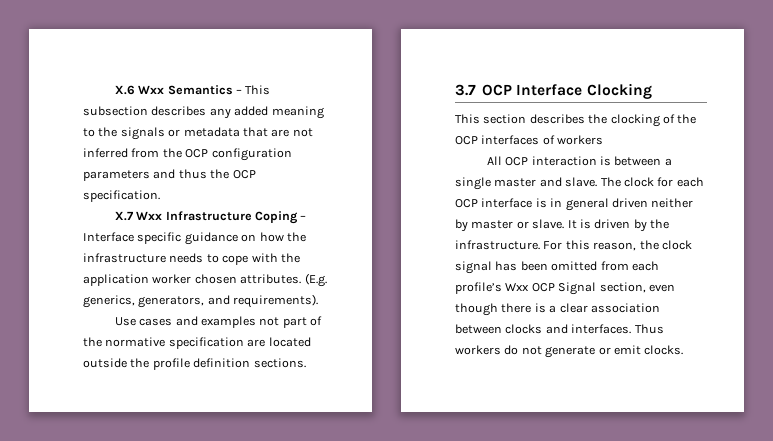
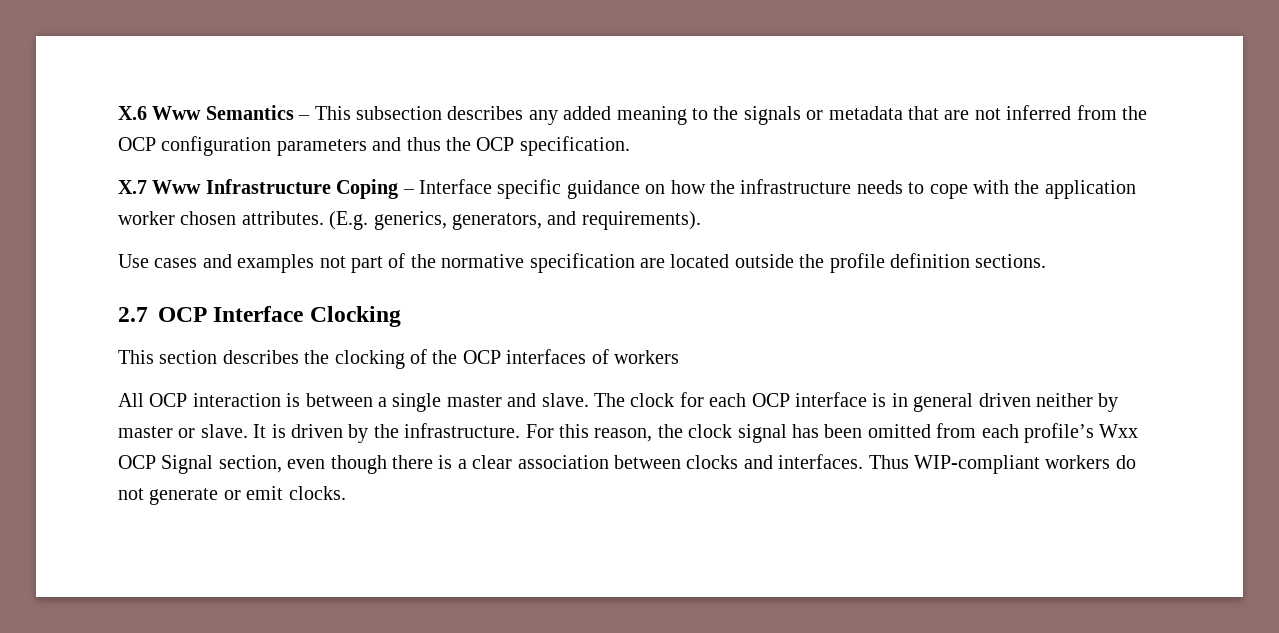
- X.6 Wxx Semantics – This subsection describes any added meaning to the signals or metadata that are not inferred from the OCP configuration parameters and thus the OCP specification.
+ X.6 Www Semantics – This subsection describes any added meaning to the signals or metadata that are not inferred from the OCP configuration parameters and thus the OCP specification.
- X.7 Wxx Infrastructure Coping – Interface specific guidance on how the infrastructure needs to cope with the application worker chosen attributes.
+ X.7 Www Infrastructure Coping – Interface specific guidance on how the infrastructure needs to cope with the application worker chosen attributes.
- 3.7 OCP Interface Clocking
+ 2.7 OCP Interface Clocking
- Thus workers do not generate or emit clocks.
+ Thus WIP-compliant workers do not generate or emit clocks.

